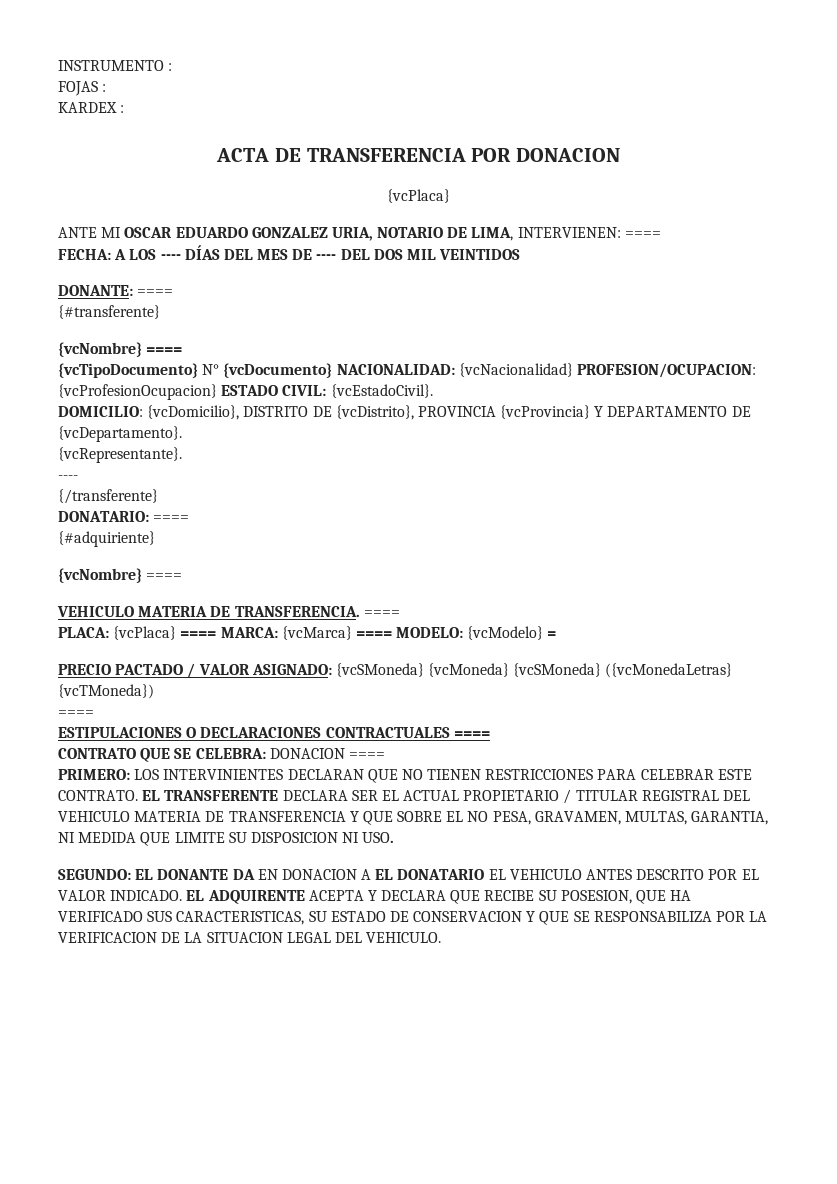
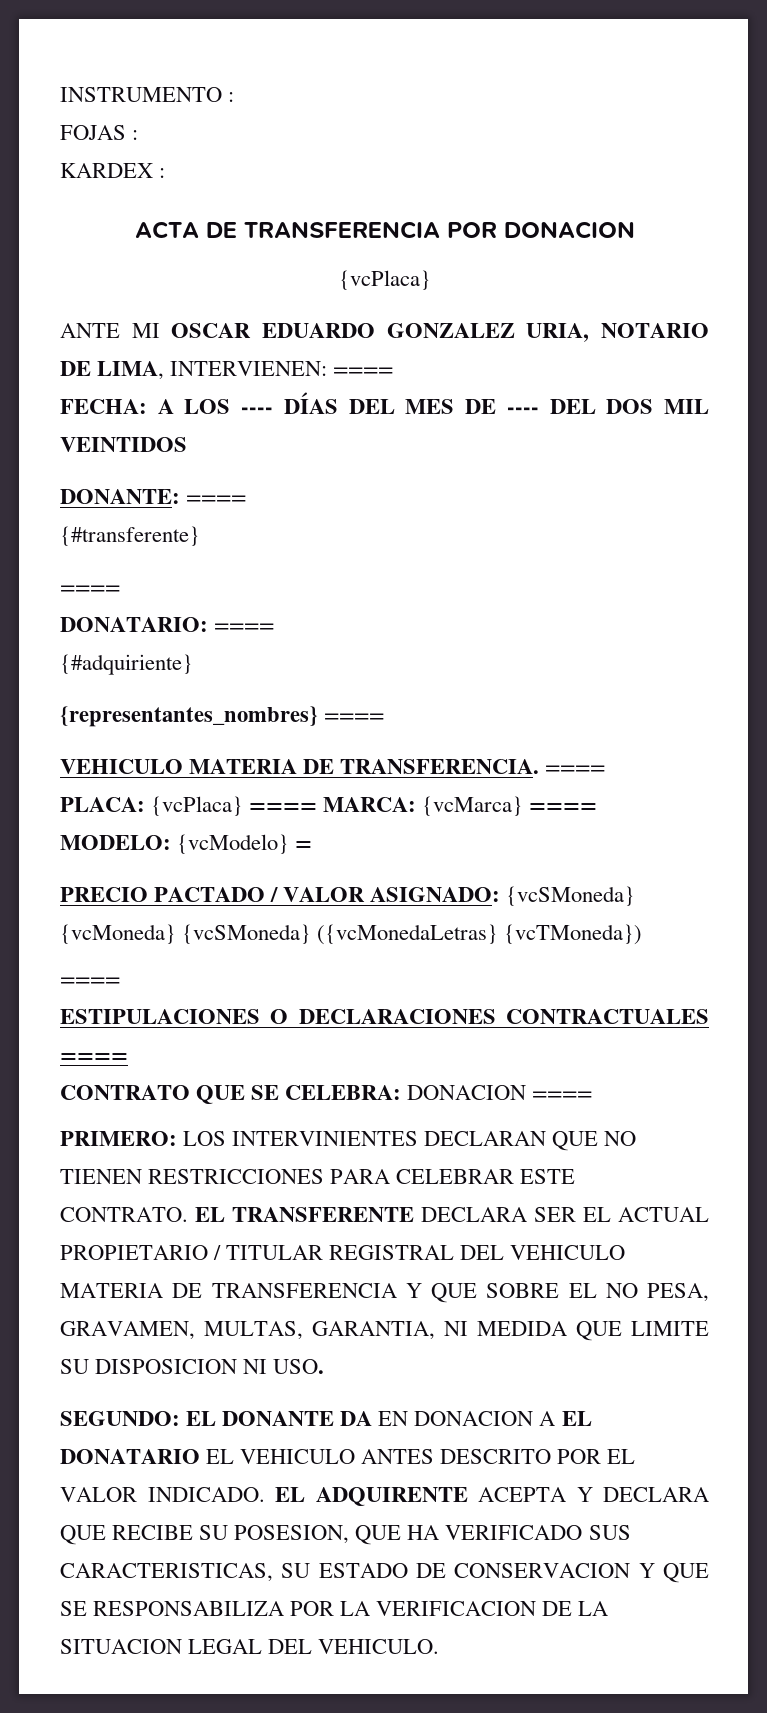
  {#transferente}
- {vcNombre} ====
- {vcTipoDocumento} N° {vcDocumento} NACIONALIDAD: {vcNacionalidad} PROFESION/OCUPACION: {vcProfesionOcupacion} ESTADO CIVIL: {vcEstadoCivil}.
- DOMICILIO: {vcDomicilio}, DISTRITO DE {vcDistrito}, PROVINCIA {vcProvincia} Y DEPARTAMENTO DE {vcDepartamento}.
- {vcRepresentante}.
- ----
- {/transferente}
+ ====
  {#adquiriente}
- {vcNombre} ====
+ {representantes_nombres} ====

